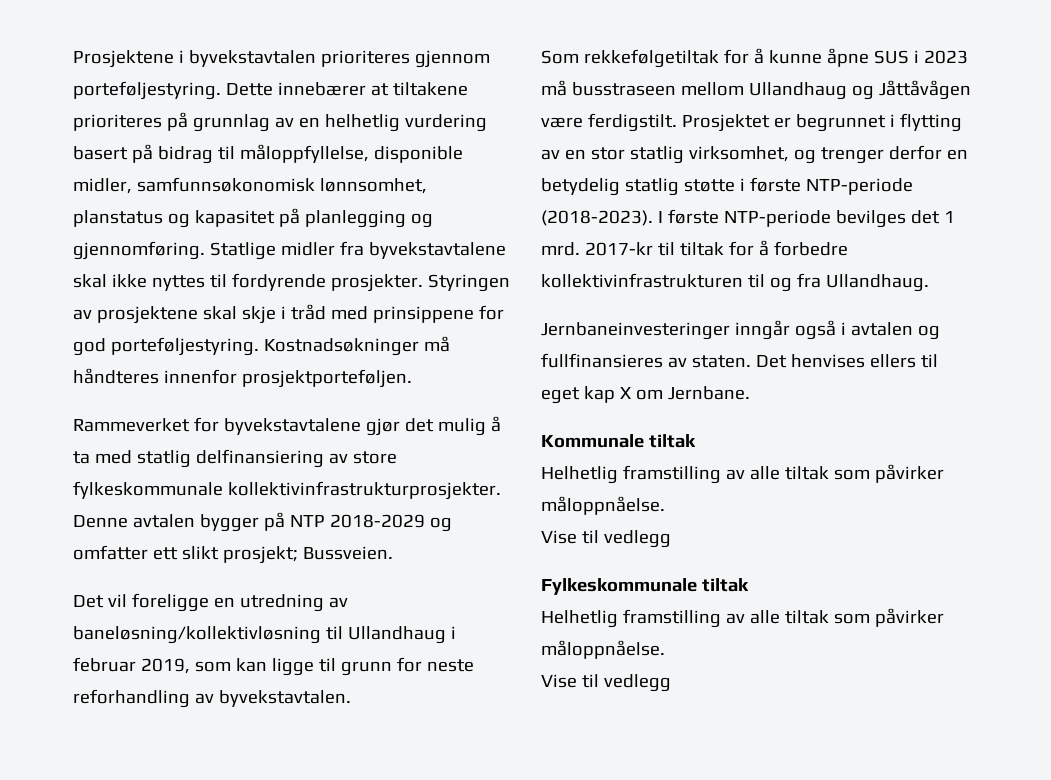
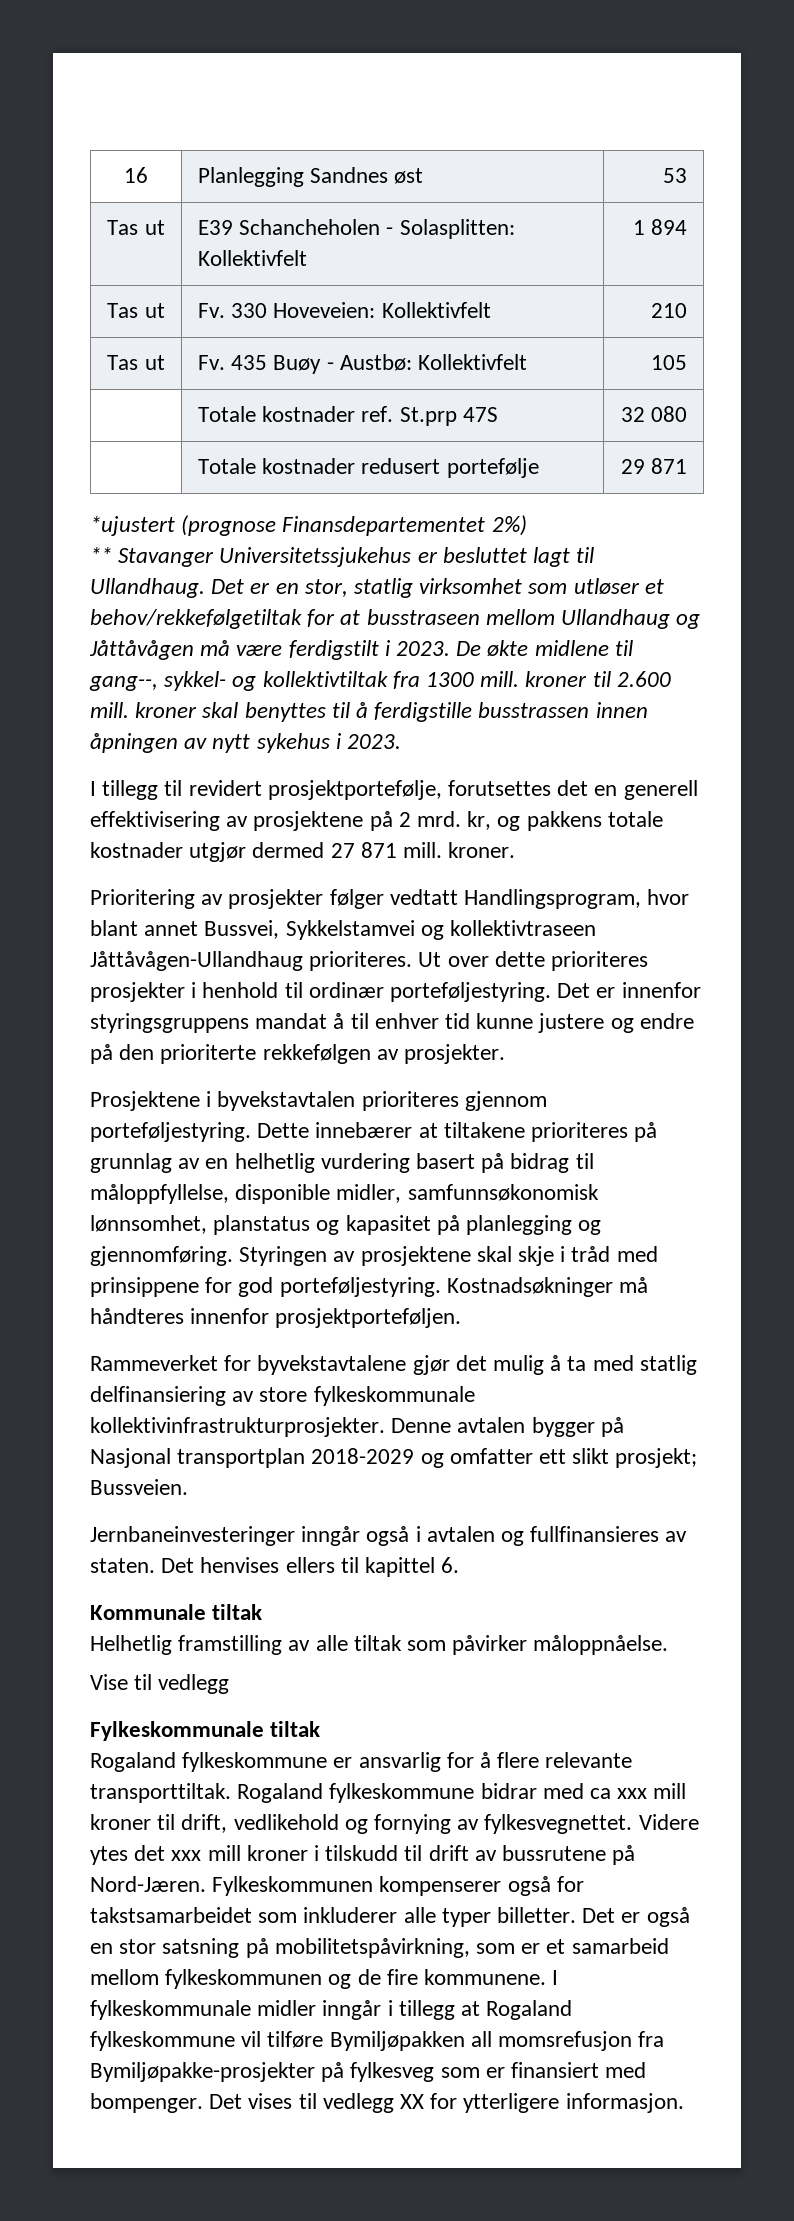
+ 16 | Planlegging Sandnes øst | 53
+ Tas ut | E39 Schancheholen - Solasplitten: Kollektivfelt | 1 894
+ Tas ut | Fv. 330 Hoveveien: Kollektivfelt | 210
+ Tas ut | Fv. 435 Buøy - Austbø: Kollektivfelt | 105
+ | Totale kostnader ref. St.prp 47S | 32 080
+ | Totale kostnader redusert portefølje | 29 871
+ *ujustert (prognose Finansdepartementet 2%)
+ ** Stavanger Universitetssjukehus er besluttet lagt til Ullandhaug. Det er en stor, statlig virksomhet som utløser et behov/rekkefølgetiltak for at busstraseen mellom Ullandhaug og Jåttåvågen må være ferdigstilt i 2023. De økte midlene til gang--, sykkel- og kollektivtiltak fra 1300 mill. kroner til 2.600 mill. kroner skal benyttes til å ferdigstille busstrassen innen åpningen av nytt sykehus i 2023.
+ I tillegg til revidert prosjektportefølje, forutsettes det en generell effektivisering av prosjektene på 2 mrd. kr, og pakkens totale kostnader utgjør dermed 27 871 mill. kroner.
+ Prioritering av prosjekter følger vedtatt Handlingsprogram, hvor blant annet Bussvei, Sykkelstamvei og kollektivtraseen Jåttåvågen-Ullandhaug prioriteres. Ut over dette prioriteres prosjekter i henhold til ordinær porteføljestyring. Det er innenfor styringsgruppens mandat å til enhver tid kunne justere og endre på den prioriterte rekkefølgen av prosjekter.
- Statlige midler fra byvekstavtalene skal ikke nyttes til fordyrende prosjekter.
- Denne avtalen bygger på NTP 2018-2029 og omfatter ett slikt prosjekt; Bussveien.
+ Denne avtalen bygger på Nasjonal transportplan 2018-2029 og omfatter ett slikt prosjekt; Bussveien.
- Det vil foreligge en utredning av baneløsning/kollektivløsning til Ullandhaug i februar 2019, som kan ligge til grunn for neste reforhandling av byvekstavtalen.
- Som rekkefølgetiltak for å kunne åpne SUS i 2023 må busstraseen mellom Ullandhaug og Jåttåvågen være ferdigstilt. Prosjektet er begrunnet i flytting av en stor statlig virksomhet, og trenger derfor en betydelig statlig støtte i første NTP-periode (2018-2023). I første NTP-periode bevilges det 1 mrd. 2017-kr til tiltak for å forbedre kollektivinfrastrukturen til og fra Ullandhaug.
- Det henvises ellers til eget kap X om Jernbane.
+ Det henvises ellers til kapittel 6.
  Fylkeskommunale tiltak
- Helhetlig framstilling av alle tiltak som påvirker måloppnåelse.
- Vise til vedlegg
+ Rogaland fylkeskommune er ansvarlig for å flere relevante transporttiltak. Rogaland fylkeskommune bidrar med ca xxx mill kroner til drift, vedlikehold og fornying av fylkesvegnettet. Videre ytes det xxx mill kroner i tilskudd til drift av bussrutene på Nord-Jæren. Fylkeskommunen kompenserer også for takstsamarbeidet som inkluderer alle typer billetter. Det er også en stor satsning på mobilitetspåvirkning, som er et samarbeid mellom fylkeskommunen og de fire kommunene. I fylkeskommunale midler inngår i tillegg at Rogaland fylkeskommune vil tilføre Bymiljøpakken all momsrefusjon fra Bymiljøpakke-prosjekter på fylkesveg som er finansiert med bompenger. Det vises til vedlegg XX for ytterligere informasjon.

